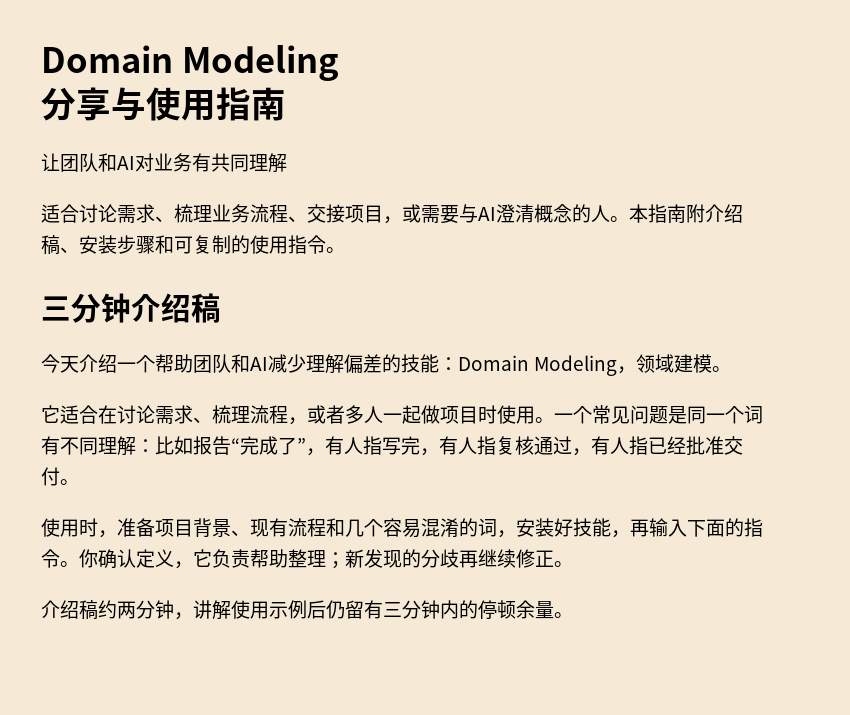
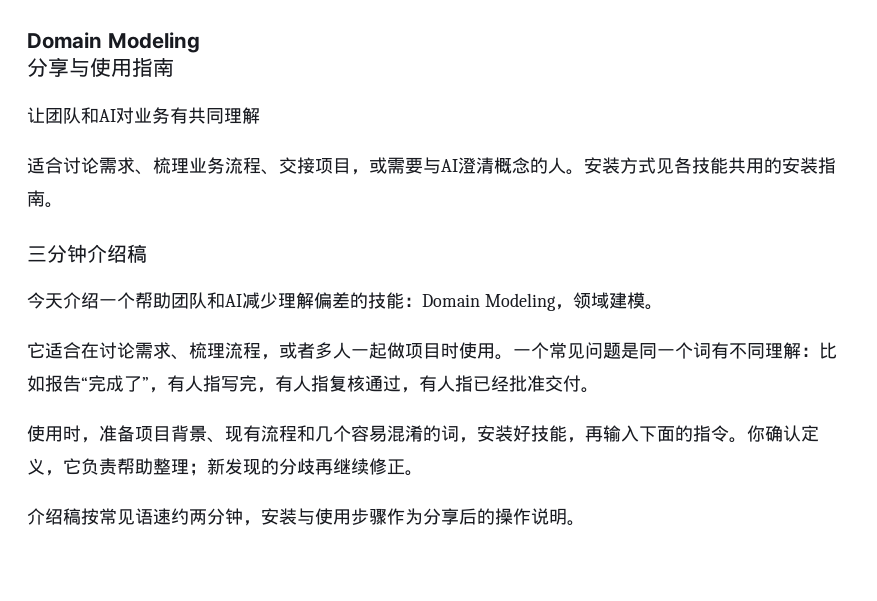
- 本指南附介绍稿、安装步骤和可复制的使用指令。
+ 安装方式见各技能共用的安装指南。
- 介绍稿约两分钟，讲解使用示例后仍留有三分钟内的停顿余量。
+ 介绍稿按常见语速约两分钟，安装与使用步骤作为分享后的操作说明。

